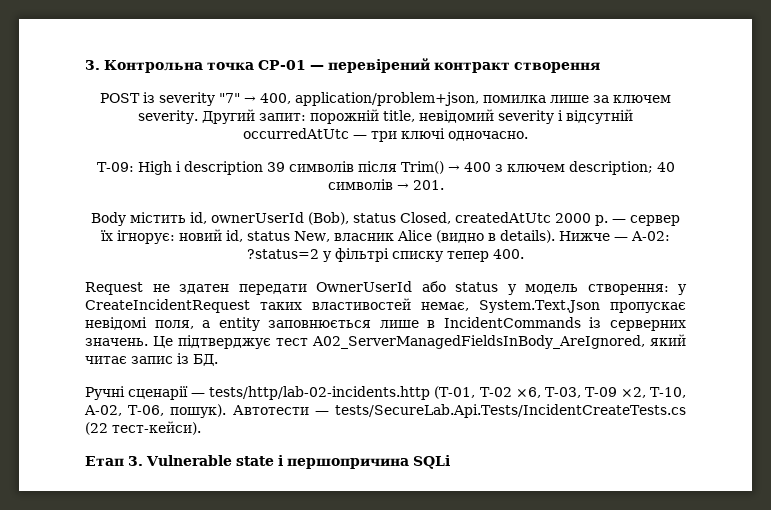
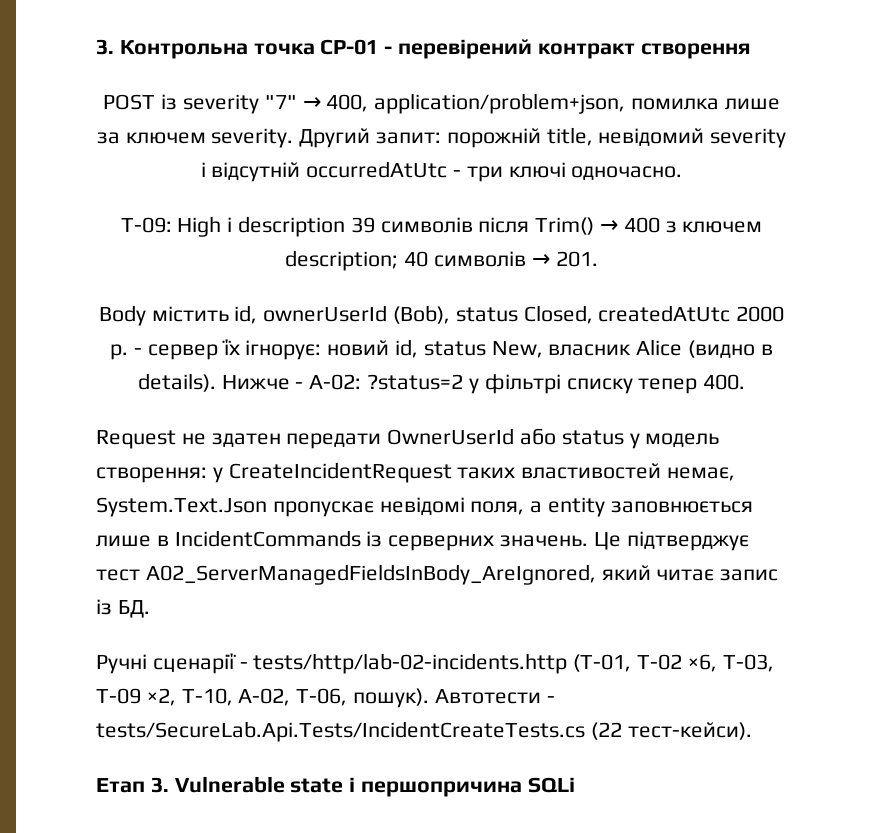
- 3. Контрольна точка CP-01 — перевірений контракт створення
+ 3. Контрольна точка CP-01 - перевірений контракт створення
- Другий запит: порожній title, невідомий severity і відсутній occurredAtUtc — три ключі одночасно.
+ Другий запит: порожній title, невідомий severity і відсутній occurredAtUtc - три ключі одночасно.
- — сервер їх ігнорує: новий id, status New, власник Alice (видно в details).
+ - сервер їх ігнорує: новий id, status New, власник Alice (видно в details).
- Нижче — A-02: ?status=2 у фільтрі списку тепер 400.
+ Нижче - A-02: ?status=2 у фільтрі списку тепер 400.
- Ручні сценарії — tests/http/lab-02-incidents.http (T-01, T-02 ×6, T-03, T-09 ×2, T-10, A-02, T-06, пошук).
+ Ручні сценарії - tests/http/lab-02-incidents.http (T-01, T-02 ×6, T-03, T-09 ×2, T-10, A-02, T-06, пошук).
- Автотести — tests/SecureLab.Api.Tests/IncidentCreateTests.cs (22 тест-кейси).
+ Автотести - tests/SecureLab.Api.Tests/IncidentCreateTests.cs (22 тест-кейси).

